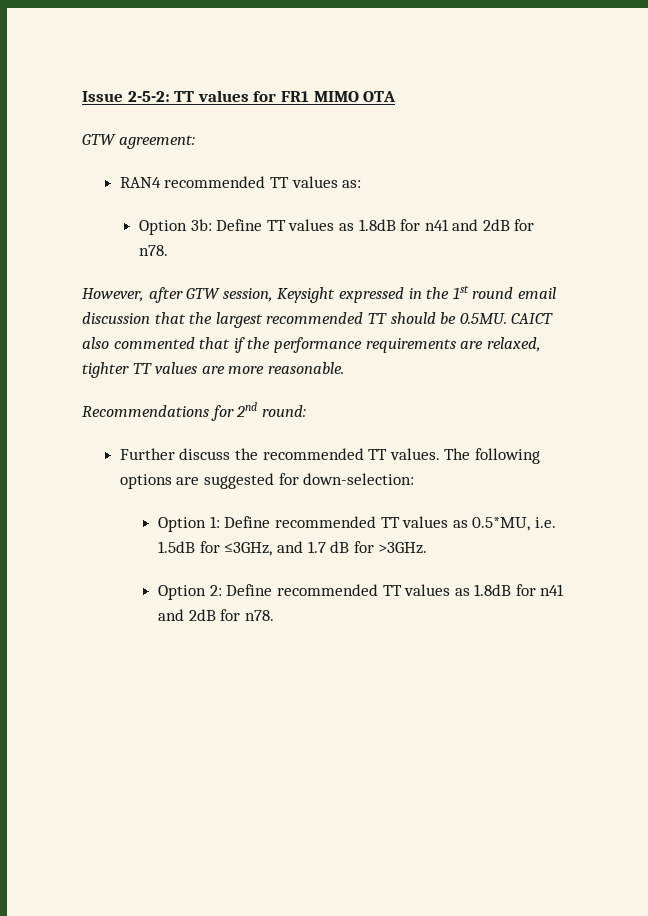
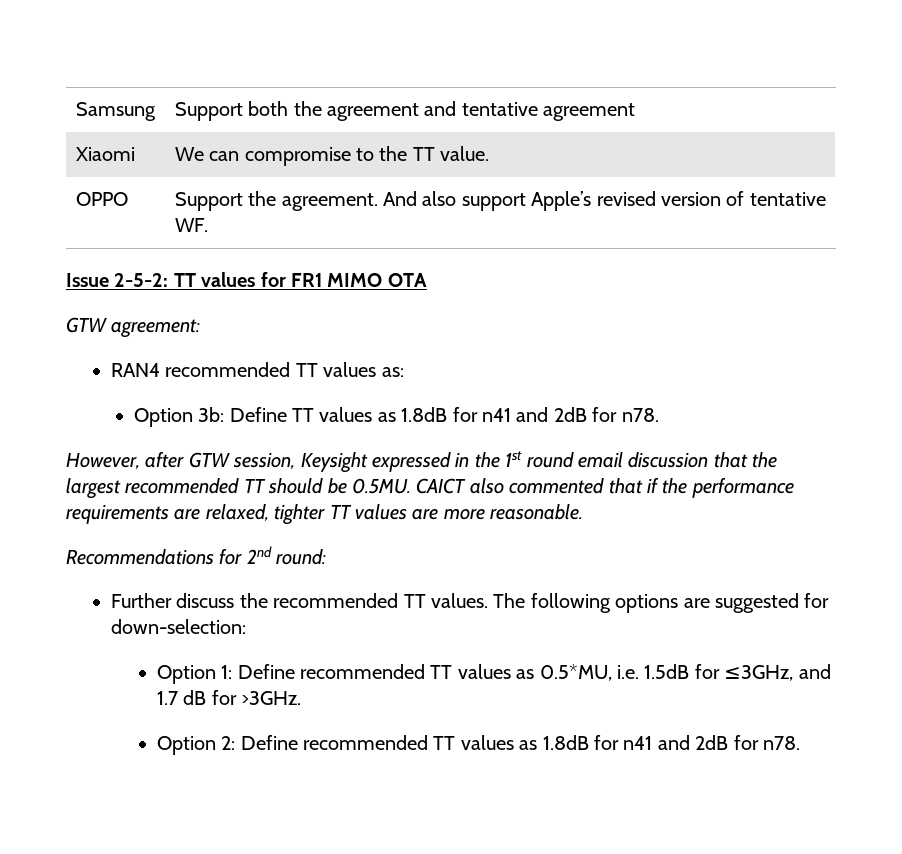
+ Samsung | Support both the agreement and tentative agreement
+ Xiaomi | We can compromise to the TT value.
+ OPPO | Support the agreement. And also support Apple’s revised version of tentative WF.

